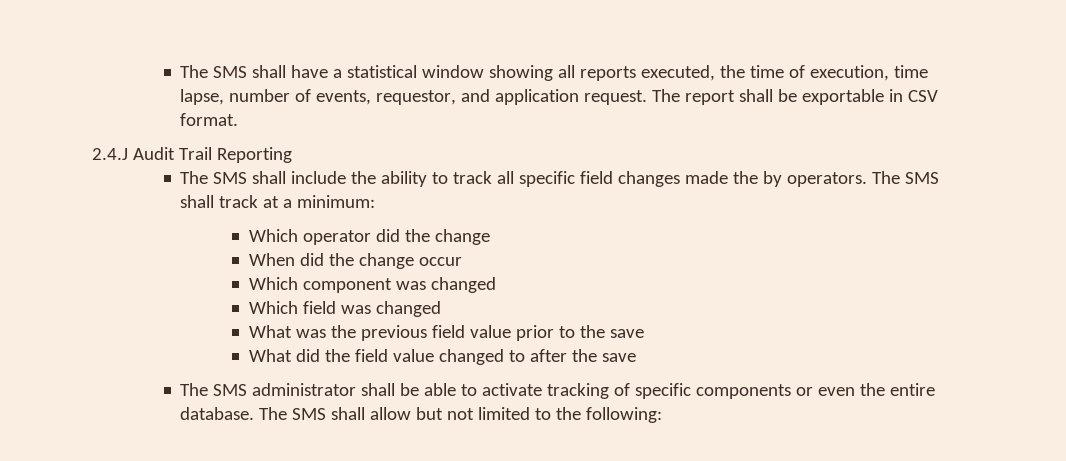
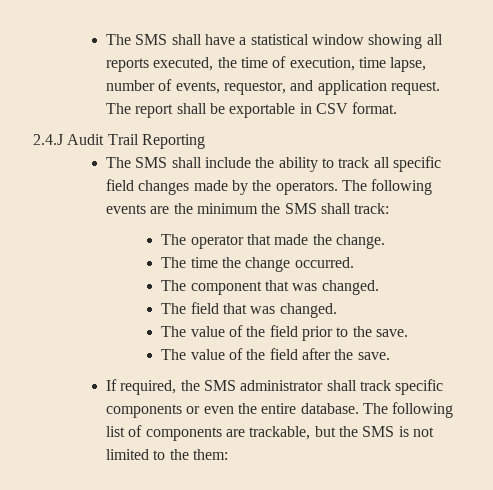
- The SMS shall include the ability to track all specific field changes made the by operators. The SMS shall track at a minimum:
- Which operator did the change
- When did the change occur
- Which component was changed
- Which field was changed
- What was the previous field value prior to the save
- What did the field value changed to after the save
- The SMS administrator shall be able to activate tracking of specific components or even the entire database.
+ The SMS shall include the ability to track all specific field changes made by the operators. The following events are the minimum the SMS shall track:
+ The operator that made the change.
+ The time the change occurred.
+ The component that was changed.
+ The field that was changed.
+ The value of the field prior to the save.
+ The value of the field after the save.
+ If required, the SMS administrator shall track specific components or even the entire database.
- The SMS shall allow but not limited to the following:
+ The following list of components are trackable, but the SMS is not limited to the them:

